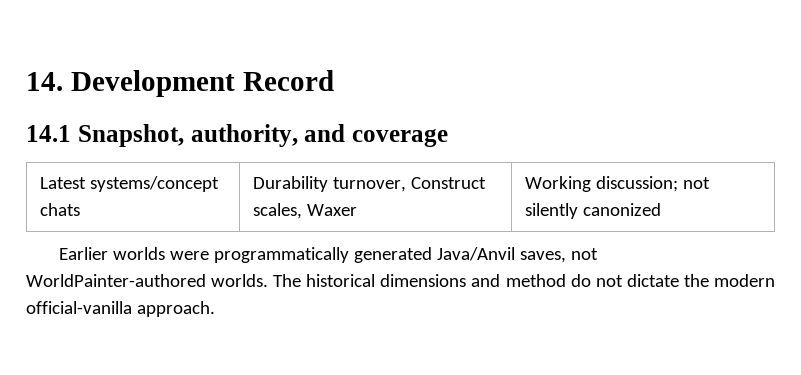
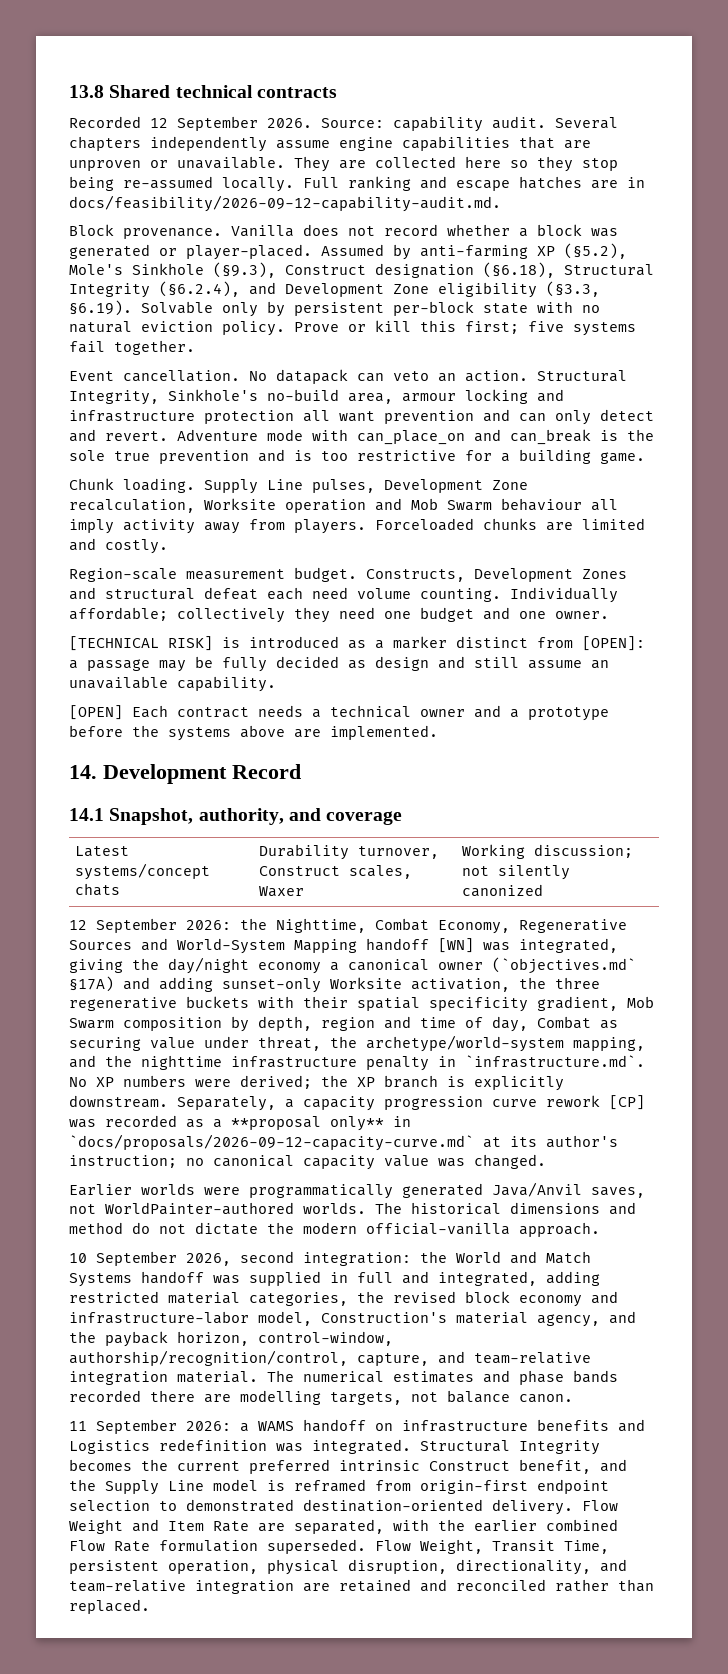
+ 13.8 Shared technical contracts
+ Recorded 12 September 2026. Source: capability audit. Several chapters independently assume engine capabilities that are unproven or unavailable. They are collected here so they stop being re-assumed locally. Full ranking and escape hatches are in docs/feasibility/2026-09-12-capability-audit.md.
+ Block provenance. Vanilla does not record whether a block was generated or player-placed. Assumed by anti-farming XP (§5.2), Mole's Sinkhole (§9.3), Construct designation (§6.18), Structural Integrity (§6.2.4), and Development Zone eligibility (§3.3, §6.19). Solvable only by persistent per-block state with no natural eviction policy. Prove or kill this first; five systems fail together.
+ Event cancellation. No datapack can veto an action. Structural Integrity, Sinkhole's no-build area, armour locking and infrastructure protection all want prevention and can only detect and revert. Adventure mode with can_place_on and can_break is the sole true prevention and is too restrictive for a building game.
+ Chunk loading. Supply Line pulses, Development Zone recalculation, Worksite operation and Mob Swarm behaviour all imply activity away from players. Forceloaded chunks are limited and costly.
+ Region-scale measurement budget. Constructs, Development Zones and structural defeat each need volume counting. Individually affordable; collectively they need one budget and one owner.
+ [TECHNICAL RISK] is introduced as a marker distinct from [OPEN]: a passage may be fully decided as design and still assume an unavailable capability.
+ [OPEN] Each contract needs a technical owner and a prototype before the systems above are implemented.
+ 12 September 2026: the Nighttime, Combat Economy, Regenerative Sources and World-System Mapping handoff [WN] was integrated, giving the day/night economy a canonical owner (`objectives.md` §17A) and adding sunset-only Worksite activation, the three regenerative buckets with their spatial specificity gradient, Mob Swarm composition by depth, region and time of day, Combat as securing value under threat, the archetype/world-system mapping, and the nighttime infrastructure penalty in `infrastructure.md`. No XP numbers were derived; the XP branch is explicitly downstream. Separately, a capacity progression curve rework [CP] was recorded as a **proposal only** in `docs/proposals/2026-09-12-capacity-curve.md` at its author's instruction; no canonical capacity value was changed.
+ 10 September 2026, second integration: the World and Match Systems handoff was supplied in full and integrated, adding restricted material categories, the revised block economy and infrastructure-labor model, Construction's material agency, and the payback horizon, control-window, authorship/recognition/control, capture, and team-relative integration material. The numerical estimates and phase bands recorded there are modelling targets, not balance canon.
+ 11 September 2026: a WAMS handoff on infrastructure benefits and Logistics redefinition was integrated. Structural Integrity becomes the current preferred intrinsic Construct benefit, and the Supply Line model is reframed from origin-first endpoint selection to demonstrated destination-oriented delivery. Flow Weight and Item Rate are separated, with the earlier combined Flow Rate formulation superseded. Flow Weight, Transit Time, persistent operation, physical disruption, directionality, and team-relative integration are retained and reconciled rather than replaced.

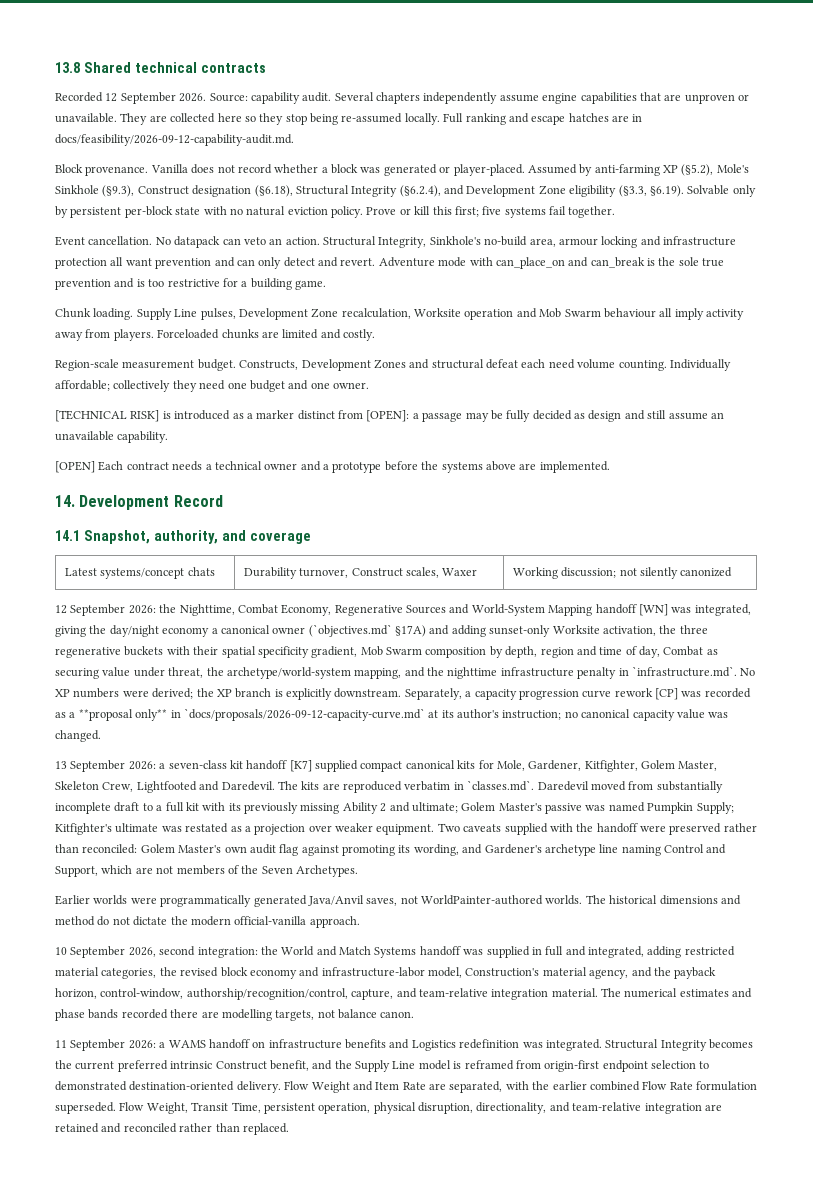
+ 13 September 2026: a seven-class kit handoff [K7] supplied compact canonical kits for Mole, Gardener, Kitfighter, Golem Master, Skeleton Crew, Lightfooted and Daredevil. The kits are reproduced verbatim in `classes.md`. Daredevil moved from substantially incomplete draft to a full kit with its previously missing Ability 2 and ultimate; Golem Master's passive was named Pumpkin Supply; Kitfighter's ultimate was restated as a projection over weaker equipment. Two caveats supplied with the handoff were preserved rather than reconciled: Golem Master's own audit flag against promoting its wording, and Gardener's archetype line naming Control and Support, which are not members of the Seven Archetypes.

